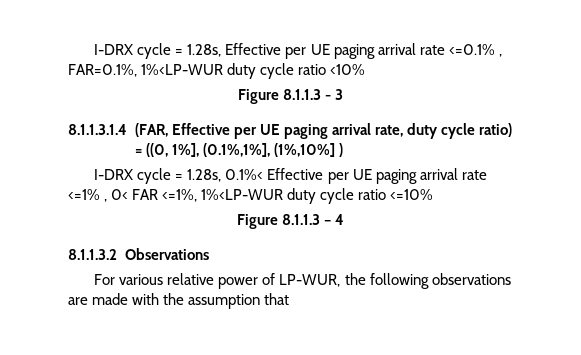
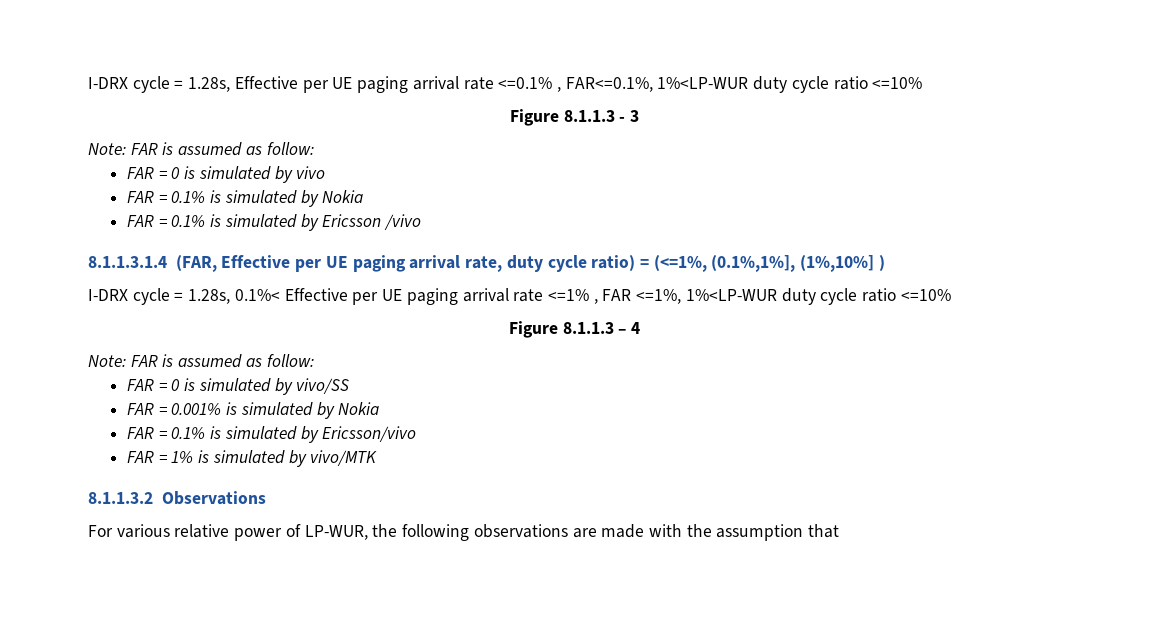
- I-DRX cycle = 1.28s, Effective per UE paging arrival rate <=0.1% , FAR=0.1%, 1%<LP-WUR duty cycle ratio <10%
+ I-DRX cycle = 1.28s, Effective per UE paging arrival rate <=0.1% , FAR<=0.1%, 1%<LP-WUR duty cycle ratio <=10%
  Figure 8.1.1.3 - 3
+ Note: FAR is assumed as follow:
+ FAR = 0 is simulated by vivo
+ FAR = 0.1% is simulated by Nokia
+ FAR = 0.1% is simulated by Ericsson /vivo
- 8.1.1.3.1.4 (FAR, Effective per UE paging arrival rate, duty cycle ratio) = ((0, 1%], (0.1%,1%], (1%,10%] )
+ 8.1.1.3.1.4 (FAR, Effective per UE paging arrival rate, duty cycle ratio) = (<=1%, (0.1%,1%], (1%,10%] )
- I-DRX cycle = 1.28s, 0.1%< Effective per UE paging arrival rate <=1% , 0< FAR <=1%, 1%<LP-WUR duty cycle ratio <=10%
+ I-DRX cycle = 1.28s, 0.1%< Effective per UE paging arrival rate <=1% , FAR <=1%, 1%<LP-WUR duty cycle ratio <=10%
  Figure 8.1.1.3 – 4
+ Note: FAR is assumed as follow:
+ FAR = 0 is simulated by vivo/SS
+ FAR = 0.001% is simulated by Nokia
+ FAR = 0.1% is simulated by Ericsson/vivo
+ FAR = 1% is simulated by vivo/MTK

